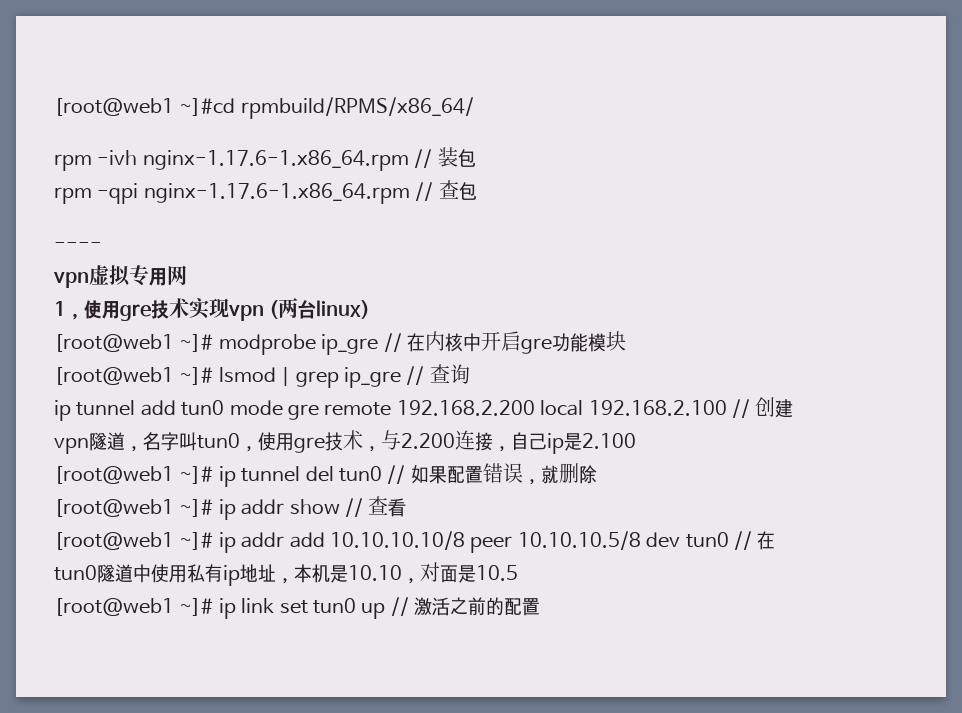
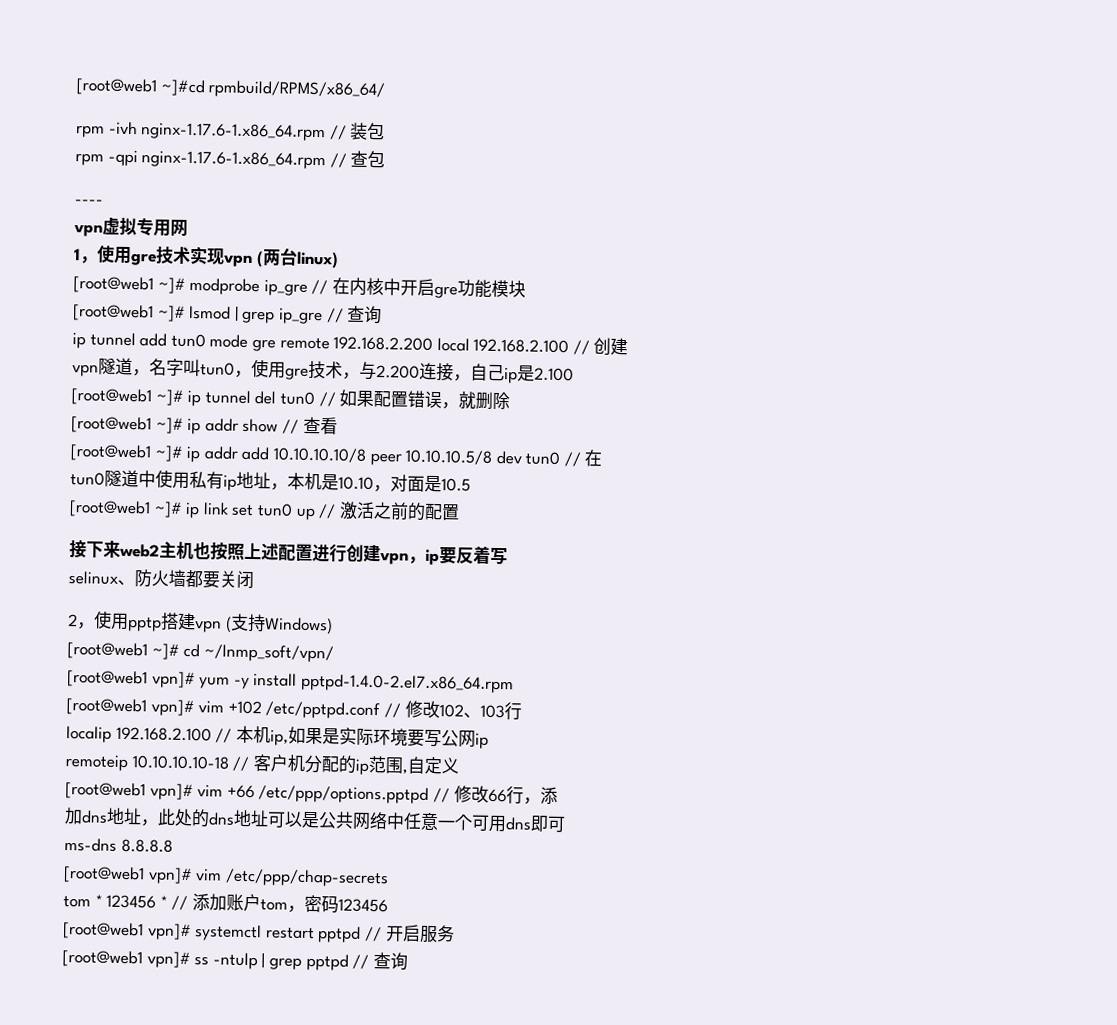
+ 接下来web2主机也按照上述配置进行创建vpn，ip要反着写
+ selinux、防火墙都要关闭
+ 2，使用pptp搭建vpn (支持Windows)
+ [root@web1 ~]# cd ~/lnmp_soft/vpn/
+ [root@web1 vpn]# yum -y install pptpd-1.4.0-2.el7.x86_64.rpm
+ [root@web1 vpn]# vim +102 /etc/pptpd.conf // 修改102、103行
+ localip 192.168.2.100 // 本机ip,如果是实际环境要写公网ip
+ remoteip 10.10.10.10-18 // 客户机分配的ip范围,自定义
+ [root@web1 vpn]# vim +66 /etc/ppp/options.pptpd // 修改66行，添
+ 加dns地址，此处的dns地址可以是公共网络中任意一个可用dns即可
+ ms-dns 8.8.8.8
+ [root@web1 vpn]# vim /etc/ppp/chap-secrets
+ tom * 123456 * // 添加账户tom，密码123456
+ [root@web1 vpn]# systemctl restart pptpd // 开启服务
+ [root@web1 vpn]# ss -ntulp | grep pptpd // 查询

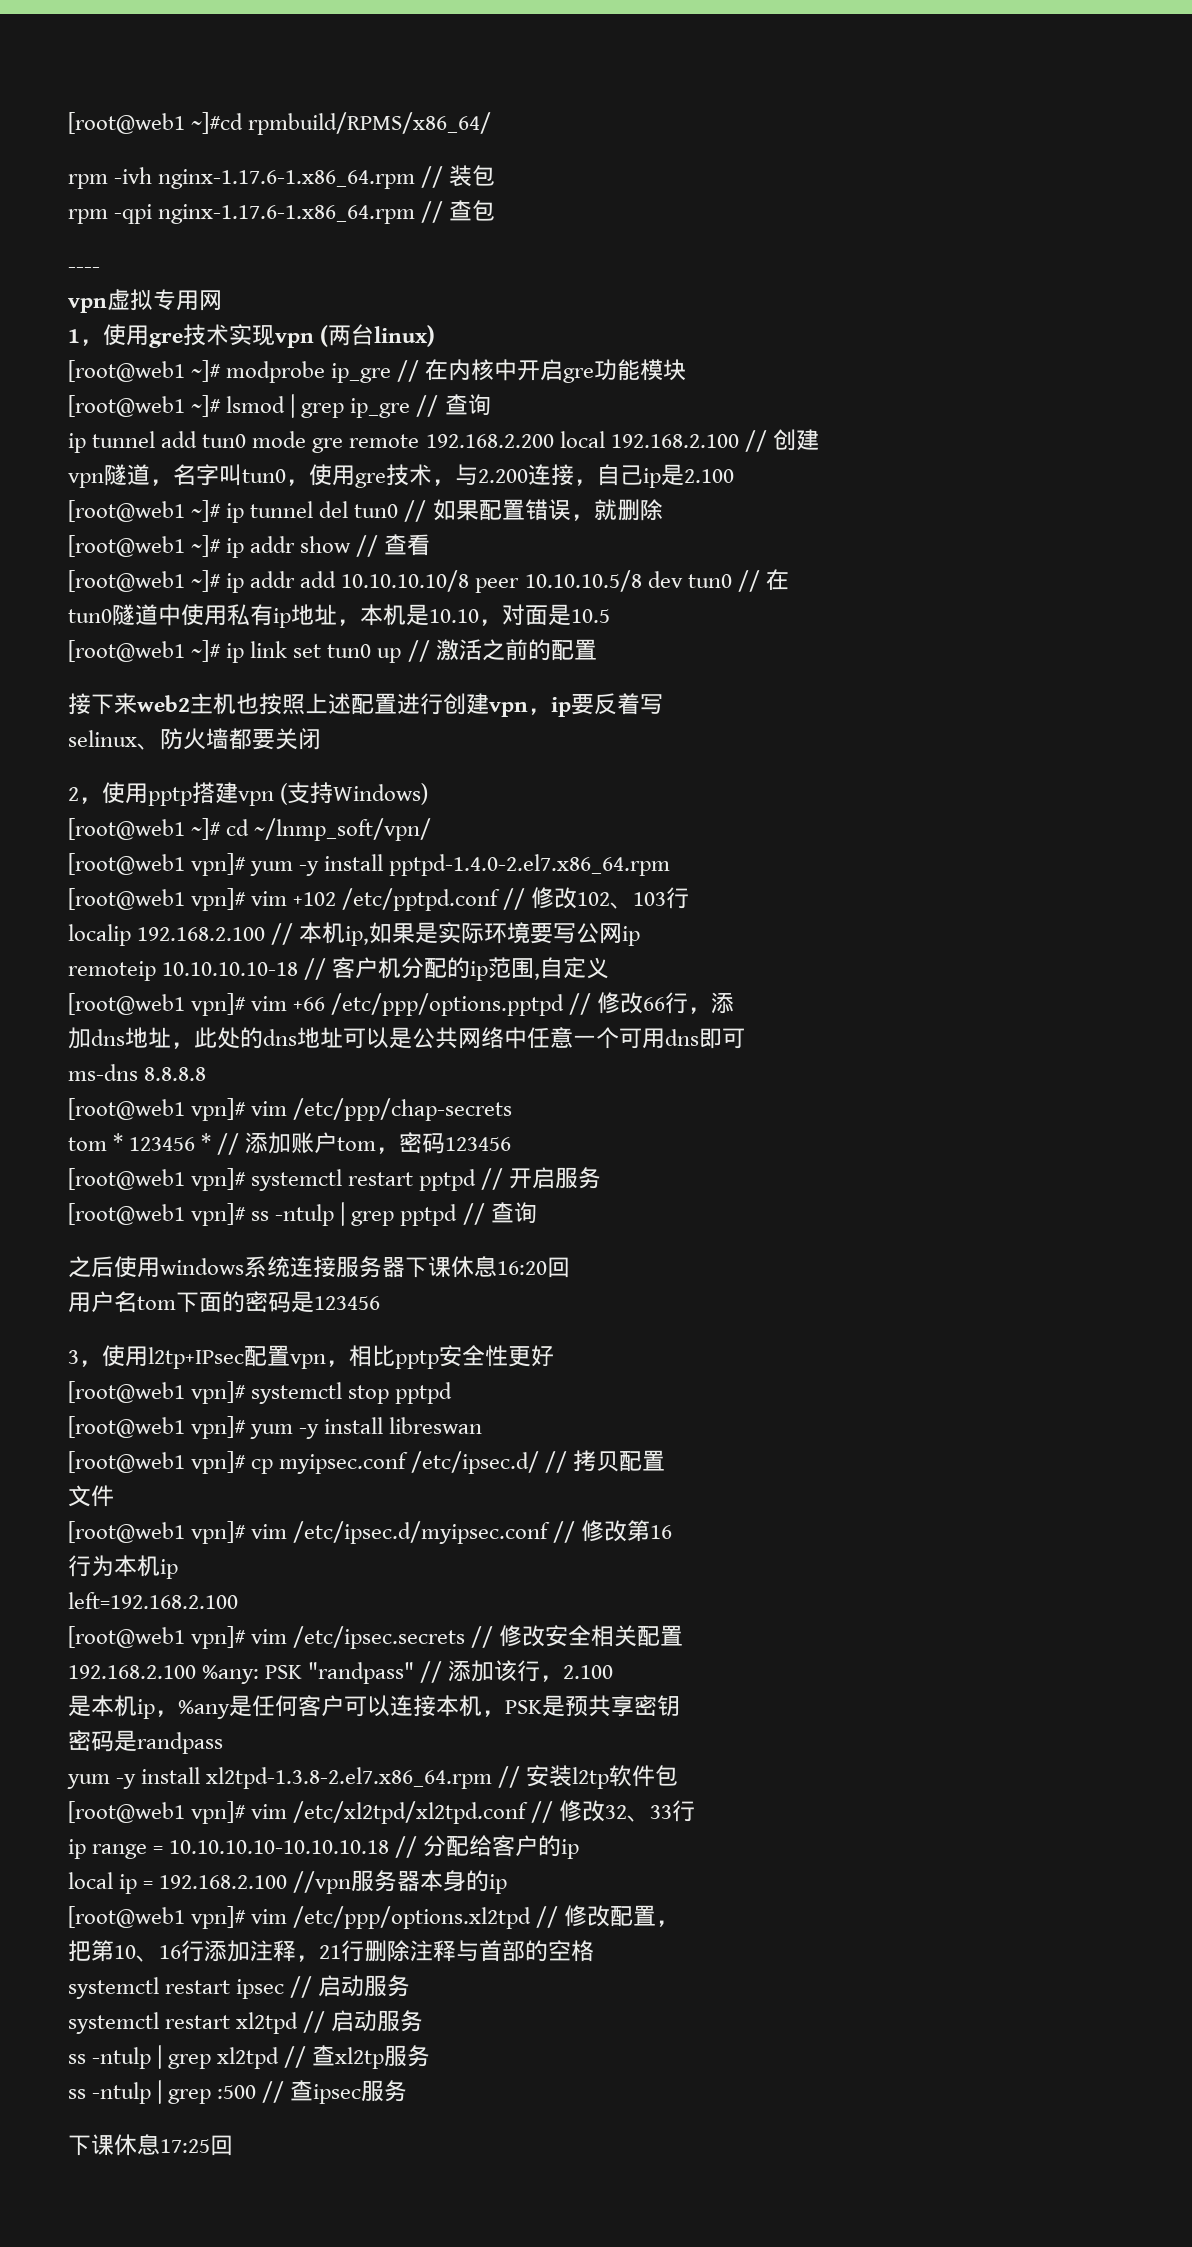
+ 之后使用windows系统连接服务器下课休息16:20回
+ 用户名tom下面的密码是123456
+ 3，使用l2tp+IPsec配置vpn，相比pptp安全性更好
+ [root@web1 vpn]# systemctl stop pptpd
+ [root@web1 vpn]# yum -y install libreswan
+ [root@web1 vpn]# cp myipsec.conf /etc/ipsec.d/ // 拷贝配置
+ 文件
+ [root@web1 vpn]# vim /etc/ipsec.d/myipsec.conf // 修改第16
+ 行为本机ip
+ left=192.168.2.100
+ [root@web1 vpn]# vim /etc/ipsec.secrets // 修改安全相关配置
+ 192.168.2.100 %any: PSK "randpass" // 添加该行，2.100
+ 是本机ip，%any是任何客户可以连接本机，PSK是预共享密钥
+ 密码是randpass
+ yum -y install xl2tpd-1.3.8-2.el7.x86_64.rpm // 安装l2tp软件包
+ [root@web1 vpn]# vim /etc/xl2tpd/xl2tpd.conf // 修改32、33行
+ ip range = 10.10.10.10-10.10.10.18 // 分配给客户的ip
+ local ip = 192.168.2.100 //vpn服务器本身的ip
+ [root@web1 vpn]# vim /etc/ppp/options.xl2tpd // 修改配置，
+ 把第10、16行添加注释，21行删除注释与首部的空格
+ systemctl restart ipsec // 启动服务
+ systemctl restart xl2tpd // 启动服务
+ ss -ntulp | grep xl2tpd // 查xl2tp服务
+ ss -ntulp | grep :500 // 查ipsec服务
+ 下课休息17:25回

